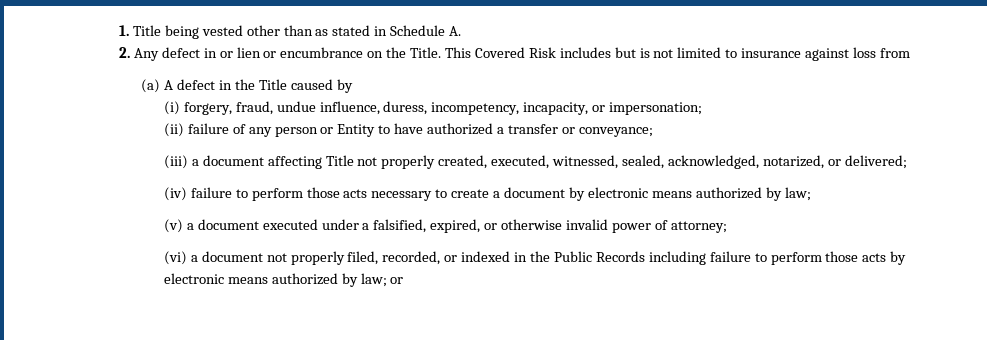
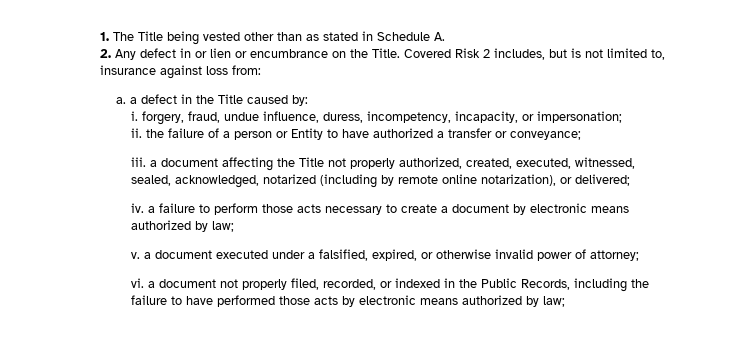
- 1. Title being vested other than as stated in Schedule A.
+ 1. The Title being vested other than as stated in Schedule A.
- This Covered Risk includes but is not limited to insurance against loss from
- (a) A defect in the Title caused by
- (i) forgery, fraud, undue influence, duress, incompetency, incapacity, or impersonation;
+ Covered Risk 2 includes, but is not limited to, insurance against loss from:
+ a. a defect in the Title caused by:
+ i. forgery, fraud, undue influence, duress, incompetency, incapacity, or impersonation;
- (ii) failure of any person or Entity to have authorized a transfer or conveyance;
+ ii. the failure of a person or Entity to have authorized a transfer or conveyance;
- (iii) a document affecting Title not properly created, executed, witnessed, sealed, acknowledged, notarized, or delivered;
+ iii. a document affecting the Title not properly authorized, created, executed, witnessed, sealed, acknowledged, notarized (including by remote online notarization), or delivered;
- (iv) failure to perform those acts necessary to create a document by electronic means authorized by law;
+ iv. a failure to perform those acts necessary to create a document by electronic means authorized by law;
- (v) a document executed under a falsified, expired, or otherwise invalid power of attorney;
+ v. a document executed under a falsified, expired, or otherwise invalid power of attorney;
- (vi) a document not properly filed, recorded, or indexed in the Public Records including failure to perform those acts by electronic means authorized by law; or
+ vi. a document not properly filed, recorded, or indexed in the Public Records, including the failure to have performed those acts by electronic means authorized by law;

